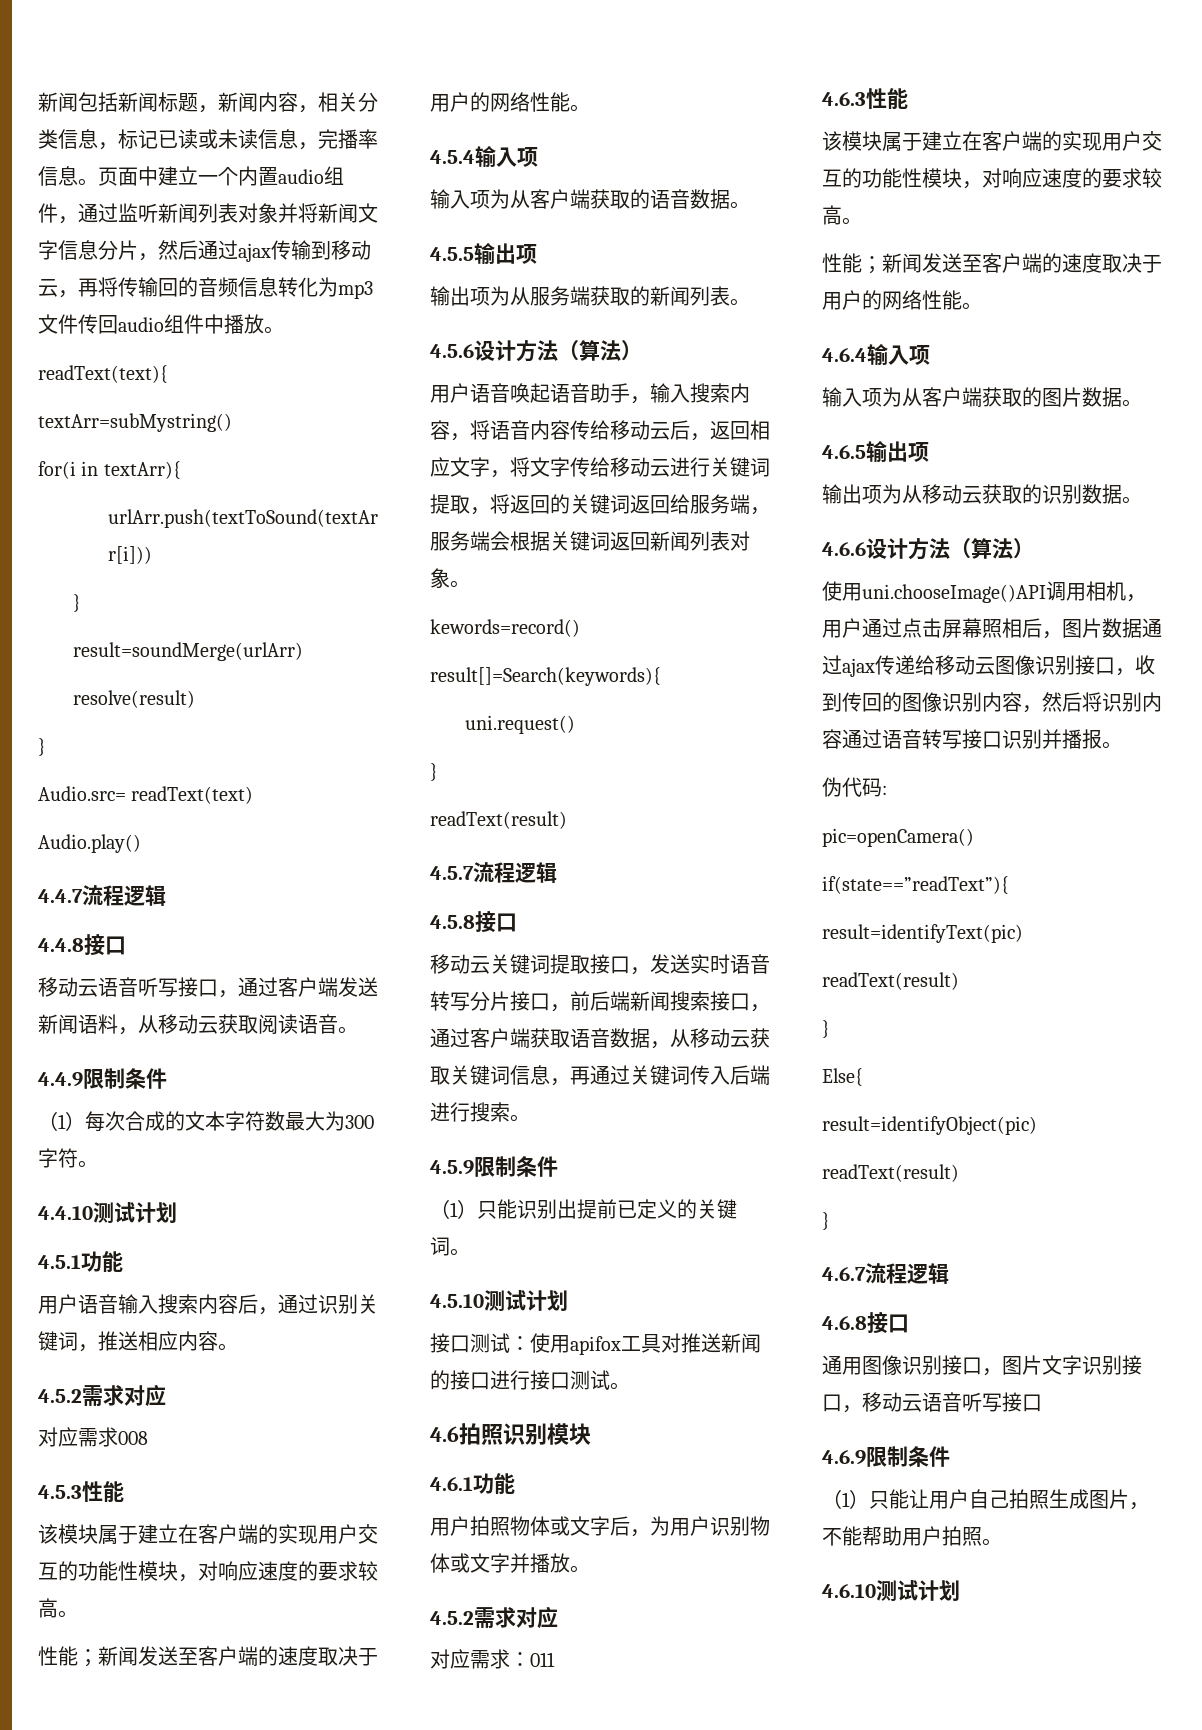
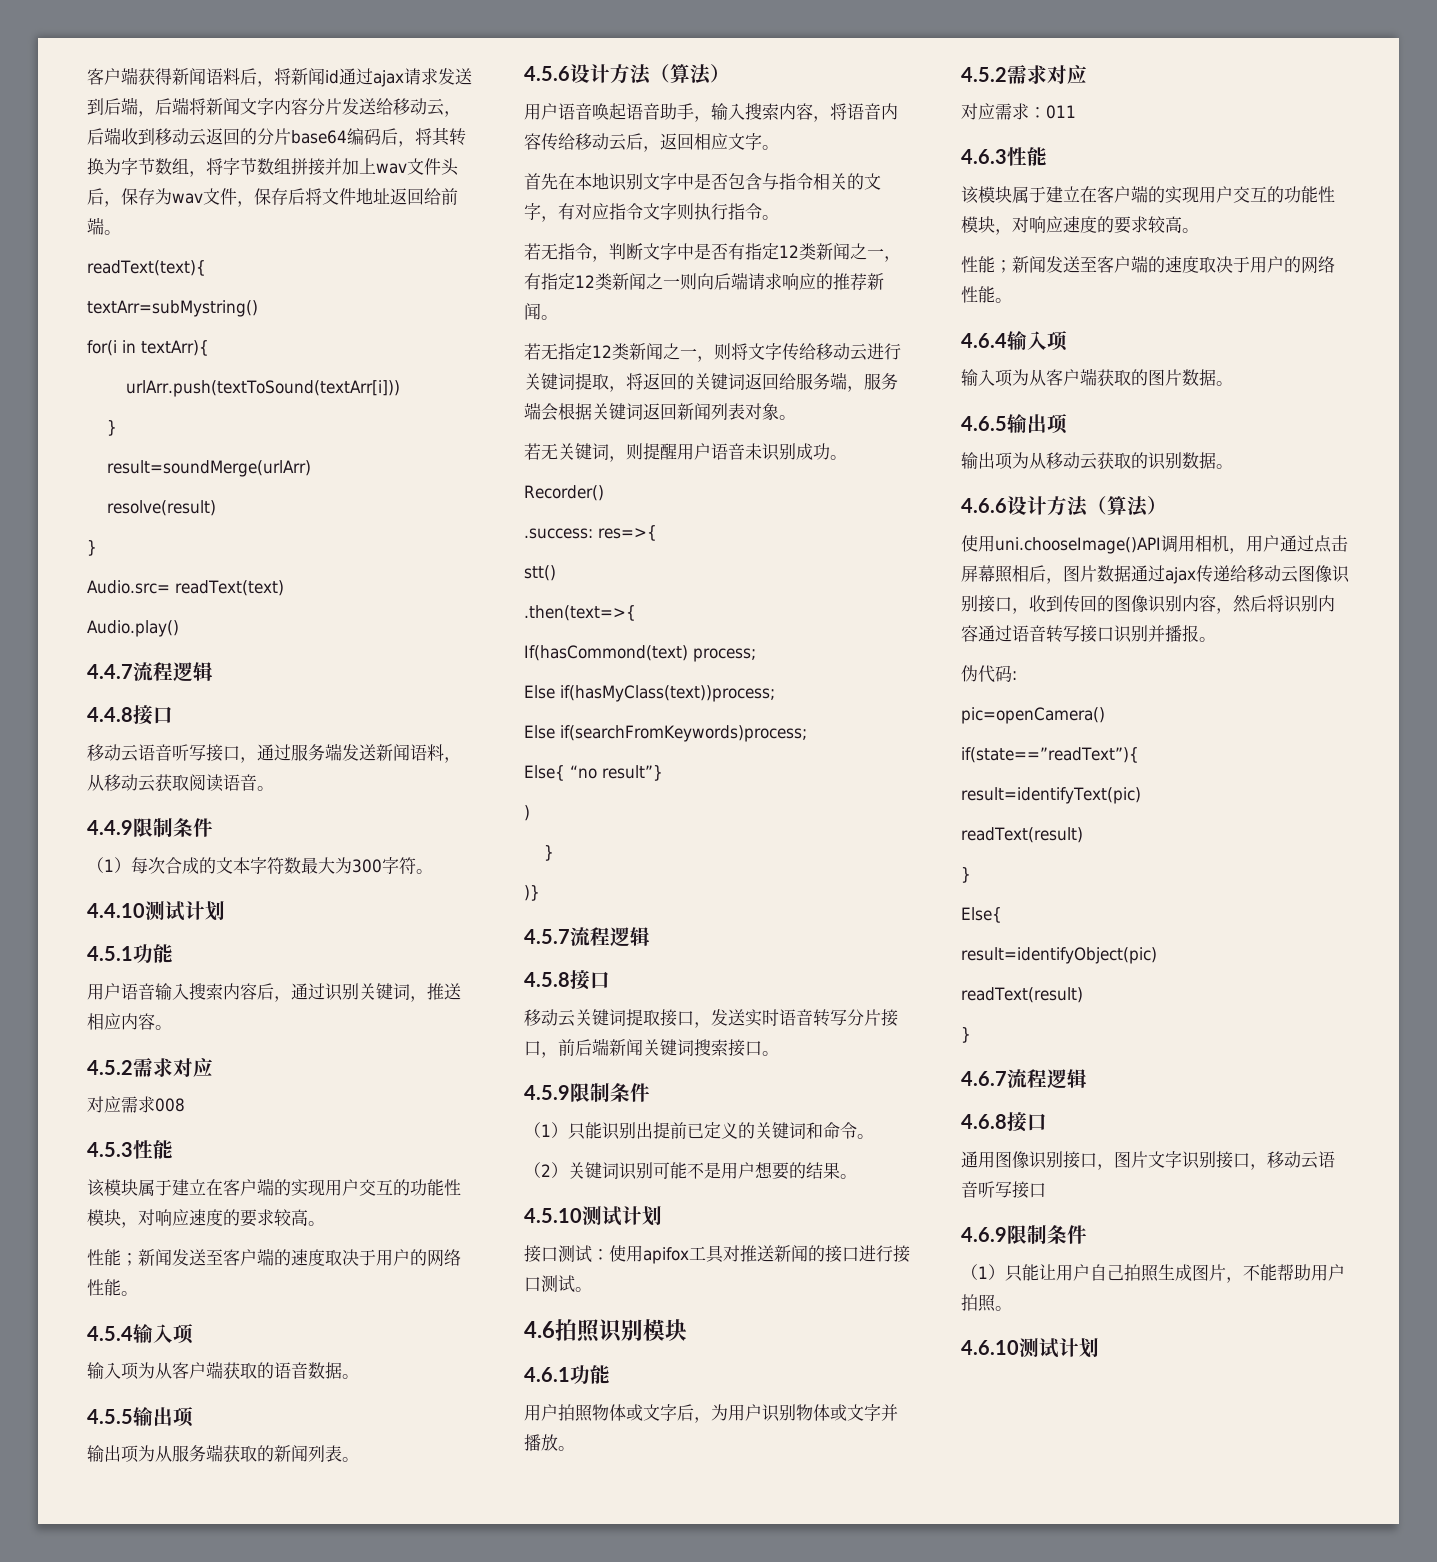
- 新闻包括新闻标题，新闻内容，相关分类信息，标记已读或未读信息，完播率信息。页面中建立一个内置audio组件，通过监听新闻列表对象并将新闻文字信息分片，然后通过ajax传输到移动云，再将传输回的音频信息转化为mp3文件传回audio组件中播放。
+ 客户端获得新闻语料后，将新闻id通过ajax请求发送到后端，后端将新闻文字内容分片发送给移动云，后端收到移动云返回的分片base64编码后，将其转换为字节数组，将字节数组拼接并加上wav文件头后，保存为wav文件，保存后将文件地址返回给前端。
- 移动云语音听写接口，通过客户端发送新闻语料，从移动云获取阅读语音。
+ 移动云语音听写接口，通过服务端发送新闻语料，从移动云获取阅读语音。
- 用户语音唤起语音助手，输入搜索内容，将语音内容传给移动云后，返回相应文字，将文字传给移动云进行关键词提取，将返回的关键词返回给服务端，服务端会根据关键词返回新闻列表对象。
+ 用户语音唤起语音助手，输入搜索内容，将语音内容传给移动云后，返回相应文字。
+ 首先在本地识别文字中是否包含与指令相关的文字，有对应指令文字则执行指令。
+ 若无指令，判断文字中是否有指定12类新闻之一，有指定12类新闻之一则向后端请求响应的推荐新闻。
+ 若无指定12类新闻之一，则将文字传给移动云进行关键词提取，将返回的关键词返回给服务端，服务端会根据关键词返回新闻列表对象。
- kewords=record()
- result[]=Search(keywords){
- uni.request()
+ 若无关键词，则提醒用户语音未识别成功。
+ Recorder()
+ .success: res=>{
+ stt()
+ .then(text=>{
+ If(hasCommond(text) process;
+ Else if(hasMyClass(text))process;
+ Else if(searchFromKeywords)process;
+ Else{ “no result”}
+ )
  }
- readText(result)
+ )}
- 移动云关键词提取接口，发送实时语音转写分片接口，前后端新闻搜索接口，通过客户端获取语音数据，从移动云获取关键词信息，再通过关键词传入后端进行搜索。
+ 移动云关键词提取接口，发送实时语音转写分片接口，前后端新闻关键词搜索接口。
- （1）只能识别出提前已定义的关键词。
+ （1）只能识别出提前已定义的关键词和命令。
+ （2）关键词识别可能不是用户想要的结果。

